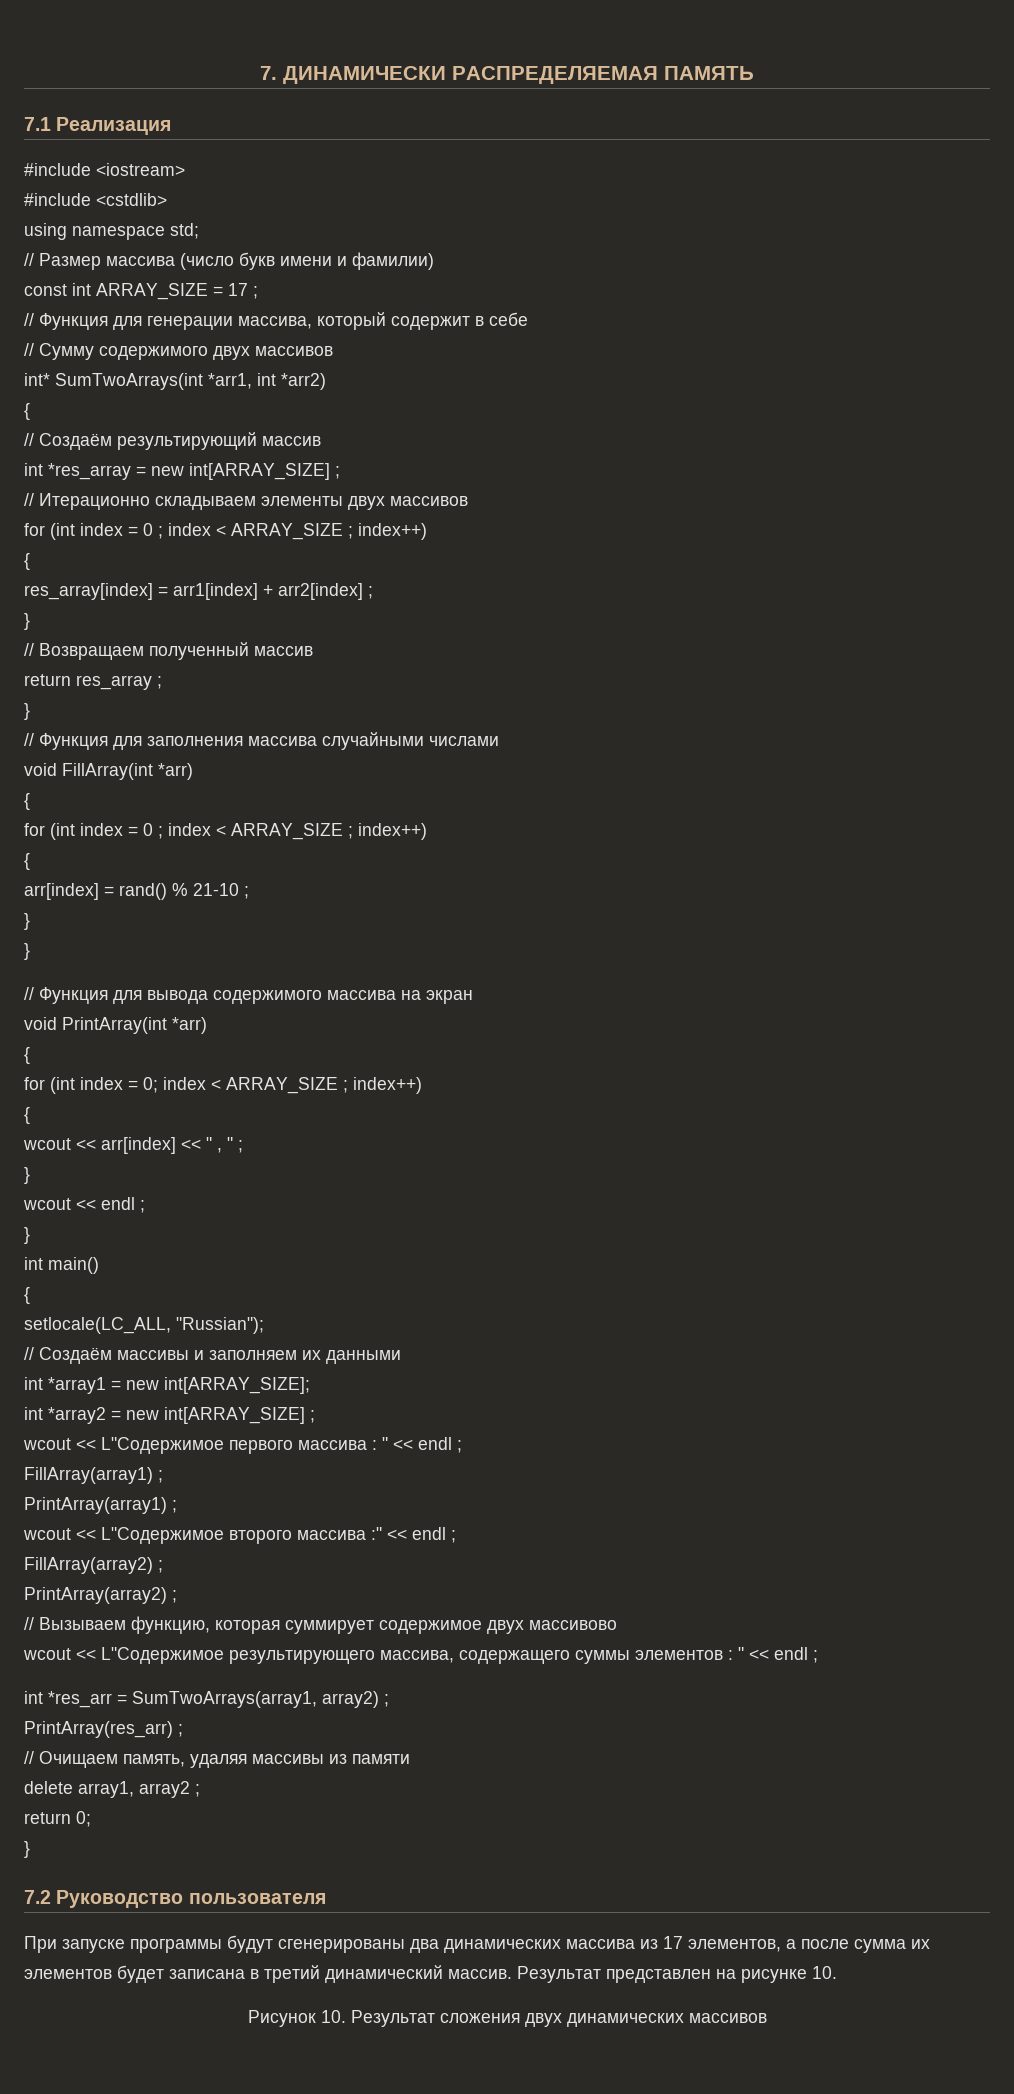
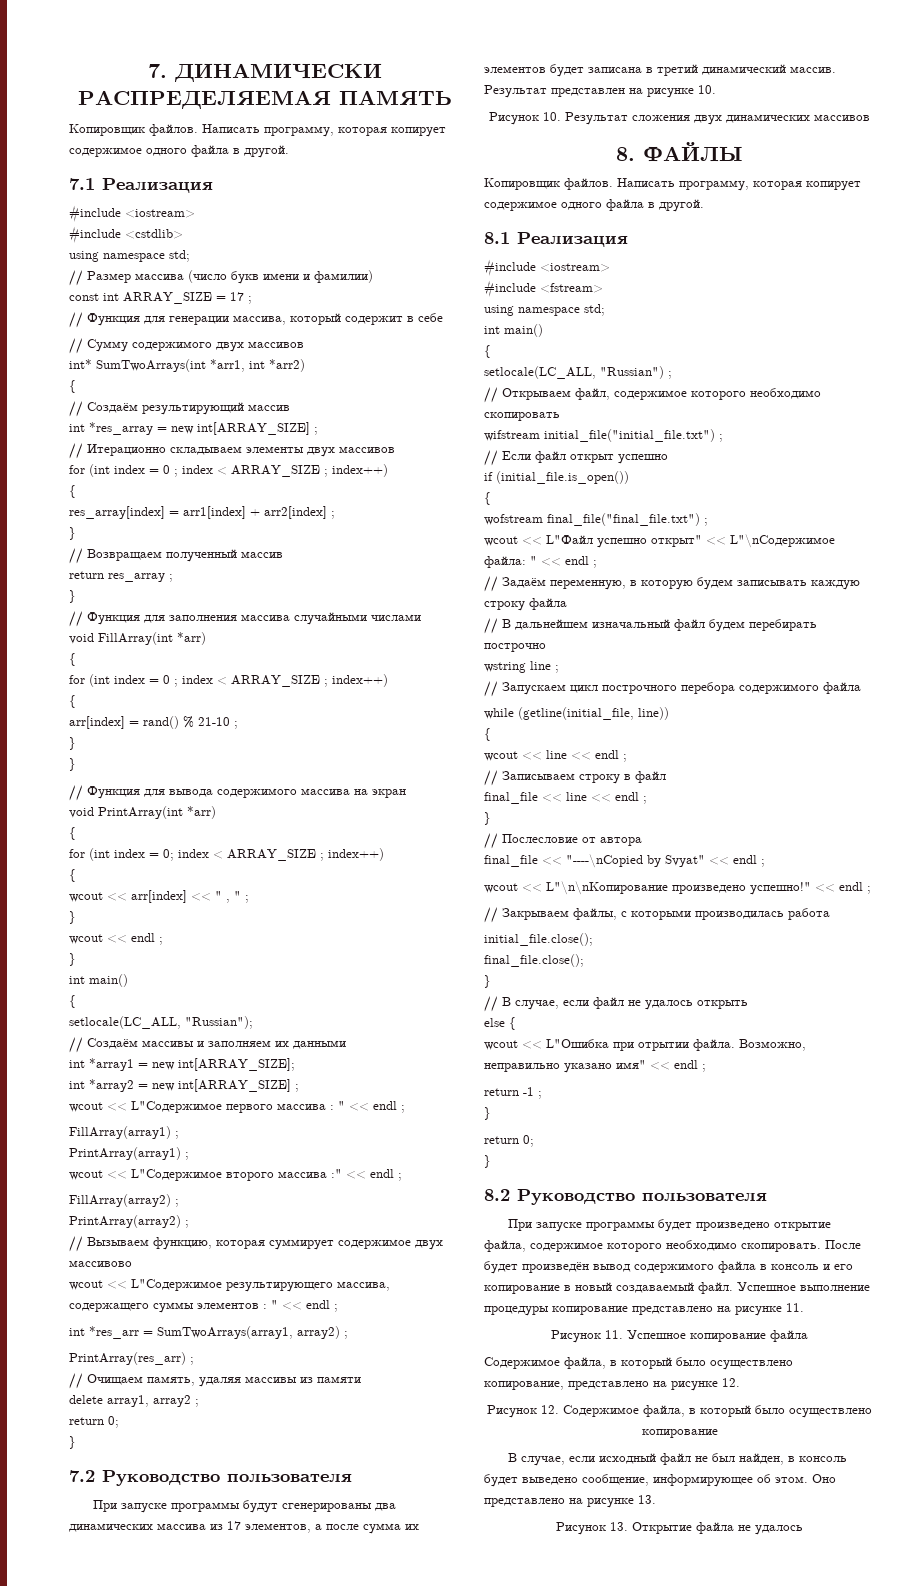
  7. ДИНАМИЧЕСКИ РАСПРЕДЕЛЯЕМАЯ ПАМЯТЬ
+ Копировщик файлов. Написать программу, которая копирует содержимое одного файла в другой.
+ 8. ФАЙЛЫ
+ Копировщик файлов. Написать программу, которая копирует содержимое одного файла в другой.
+ 8.1 Реализация
+ #include <iostream>
+ #include <fstream>
+ using namespace std;
+ int main()
+ {
+ setlocale(LC_ALL, "Russian") ;
+ // Открываем файл, содержимое которого необходимо скопировать
+ wifstream initial_file("initial_file.txt") ;
+ // Если файл открыт успешно
+ if (initial_file.is_open())
+ {
+ wofstream final_file("final_file.txt") ;
+ wcout << L"Файл успешно открыт" << L"\nСодержимое файла: " << endl ;
+ // Задаём переменную, в которую будем записывать каждую строку файла
+ // В дальнейшем изначальный файл будем перебирать построчно
+ wstring line ;
+ // Запускаем цикл построчного перебора содержимого файла
+ while (getline(initial_file, line))
+ {
+ wcout << line << endl ;
+ // Записываем строку в файл
+ final_file << line << endl ;
+ }
+ // Послесловие от автора
+ final_file << "----\nCopied by Svyat" << endl ;
+ wcout << L"\n\nКопирование произведено успешно!" << endl ;
+ // Закрываем файлы, с которыми производилась работа
+ initial_file.close();
+ final_file.close();
+ }
+ // В случае, если файл не удалось открыть
+ else {
+ wcout << L"Ошибка при отрытии файла. Возможно, неправильно указано имя" << endl ;
+ return -1 ;
+ }
+ return 0;
+ }
+ 8.2 Руководство пользователя
+ При запуске программы будет произведено открытие файла, содержимое которого необходимо скопировать. После будет произведён вывод содержимого файла в консоль и его копирование в новый создаваемый файл. Успешное выполнение процедуры копирование представлено на рисунке 11.
+ Рисунок 11. Успешное копирование файла
+ Содержимое файла, в который было осуществлено копирование, представлено на рисунке 12.
+ Рисунок 12. Содержимое файла, в который было осуществлено копирование
+ В случае, если исходный файл не был найден, в консоль будет выведено сообщение, информирующее об этом. Оно представлено на рисунке 13.
+ Рисунок 13. Открытие файла не удалось

